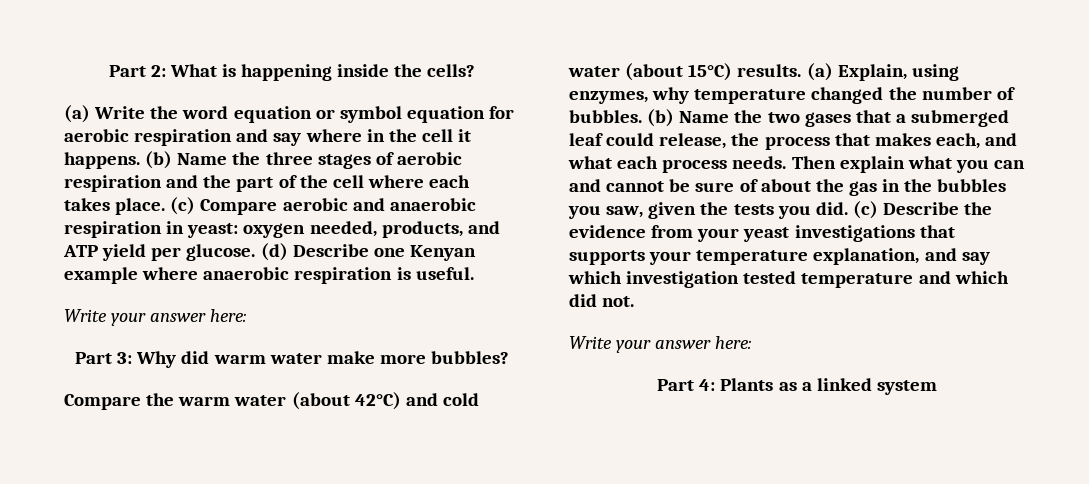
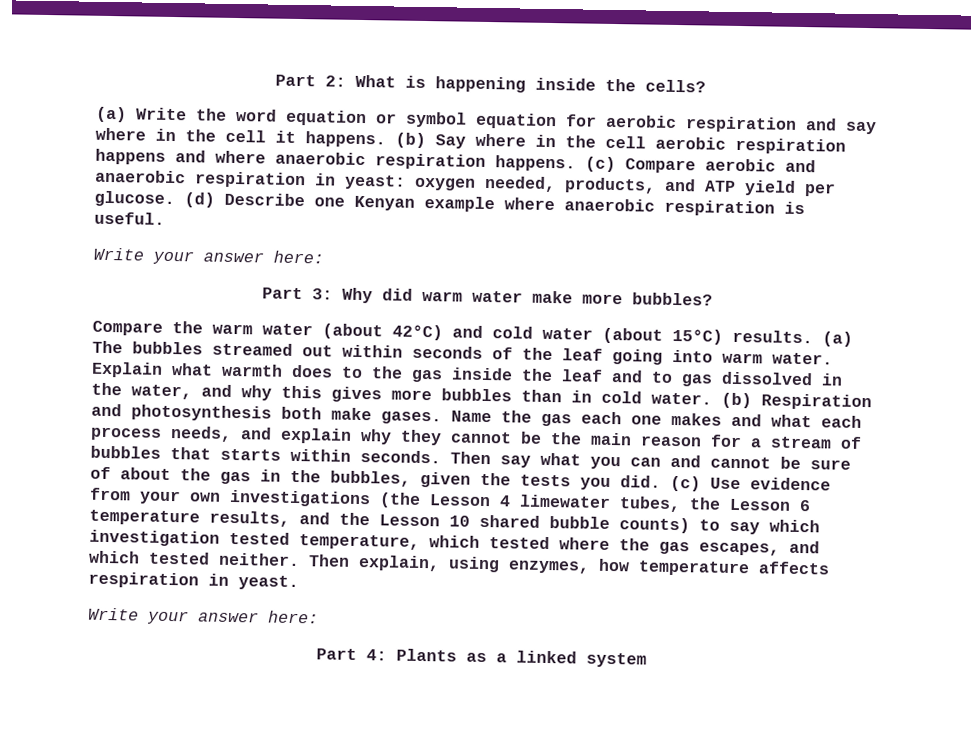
- (b) Name the three stages of aerobic respiration and the part of the cell where each takes place.
+ (b) Say where in the cell aerobic respiration happens and where anaerobic respiration happens.
- (a) Explain, using enzymes, why temperature changed the number of bubbles. (b) Name the two gases that a submerged leaf could release, the process that makes each, and what each process needs. Then explain what you can and cannot be sure of about the gas in the bubbles you saw, given the tests you did.
+ (a) The bubbles streamed out within seconds of the leaf going into warm water. Explain what warmth does to the gas inside the leaf and to gas dissolved in the water, and why this gives more bubbles than in cold water. (b) Respiration and photosynthesis both make gases. Name the gas each one makes and what each process needs, and explain why they cannot be the main reason for a stream of bubbles that starts within seconds. Then say what you can and cannot be sure of about the gas in the bubbles, given the tests you did.
- (c) Describe the evidence from your yeast investigations that supports your temperature explanation, and say which investigation tested temperature and which did not.
+ (c) Use evidence from your own investigations (the Lesson 4 limewater tubes, the Lesson 6 temperature results, and the Lesson 10 shared bubble counts) to say which investigation tested temperature, which tested where the gas escapes, and which tested neither. Then explain, using enzymes, how temperature affects respiration in yeast.

